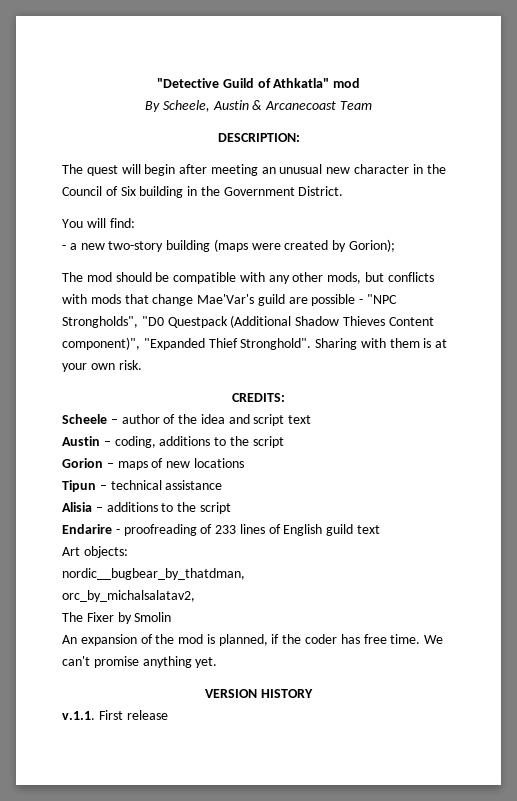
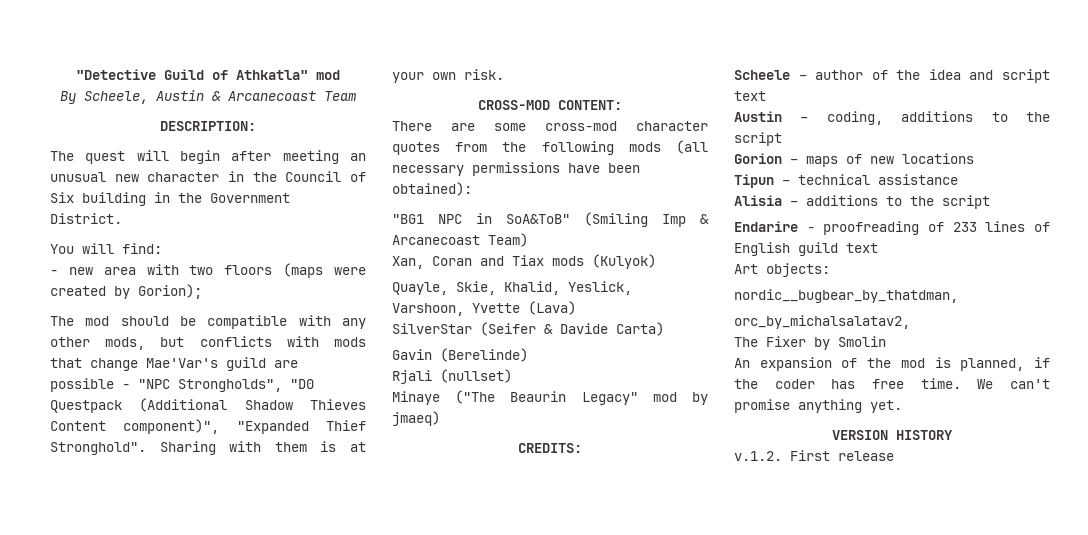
- - a new two-story building (maps were created by Gorion);
+ - new area with two floors (maps were created by Gorion);
+ CROSS-MOD CONTENT:
+ There are some cross-mod character quotes from the following mods (all necessary permissions have been obtained):
+ "BG1 NPC in SoA&ToB" (Smiling Imp & Arcanecoast Team)
+ Xan, Coran and Tiax mods (Kulyok)
+ Quayle, Skie, Khalid, Yeslick, Varshoon, Yvette (Lava)
+ SilverStar (Seifer & Davide Carta)
+ Gavin (Berelinde)
+ Rjali (nullset)
+ Minaye ("The Beaurin Legacy" mod by jmaeq)
- v.1.1. First release
+ v.1.2. First release

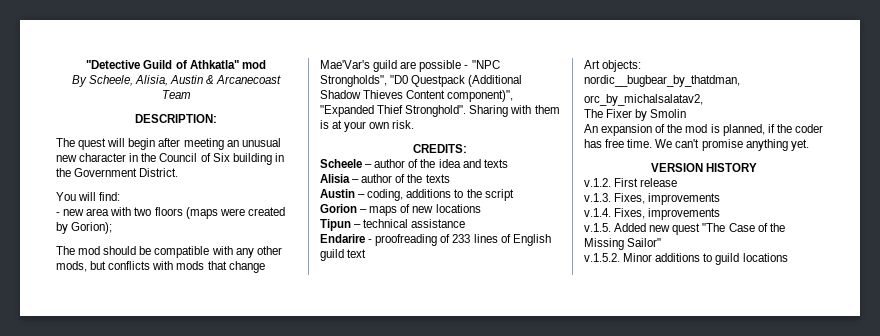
- By Scheele, Austin & Arcanecoast Team
+ By Scheele, Alisia, Austin & Arcanecoast Team
- CROSS-MOD CONTENT:
- There are some cross-mod character quotes from the following mods (all necessary permissions have been obtained):
- "BG1 NPC in SoA&ToB" (Smiling Imp & Arcanecoast Team)
- Xan, Coran and Tiax mods (Kulyok)
- Quayle, Skie, Khalid, Yeslick, Varshoon, Yvette (Lava)
- SilverStar (Seifer & Davide Carta)
- Gavin (Berelinde)
- Rjali (nullset)
- Minaye ("The Beaurin Legacy" mod by jmaeq)
- Scheele – author of the idea and script text
+ Scheele – author of the idea and texts
+ Alisia – author of the texts
- Alisia – additions to the script
+ v.1.3. Fixes, improvements
+ v.1.4. Fixes, improvements
+ v.1.5. Added new quest "The Case of the Missing Sailor"
+ v.1.5.2. Minor additions to guild locations

